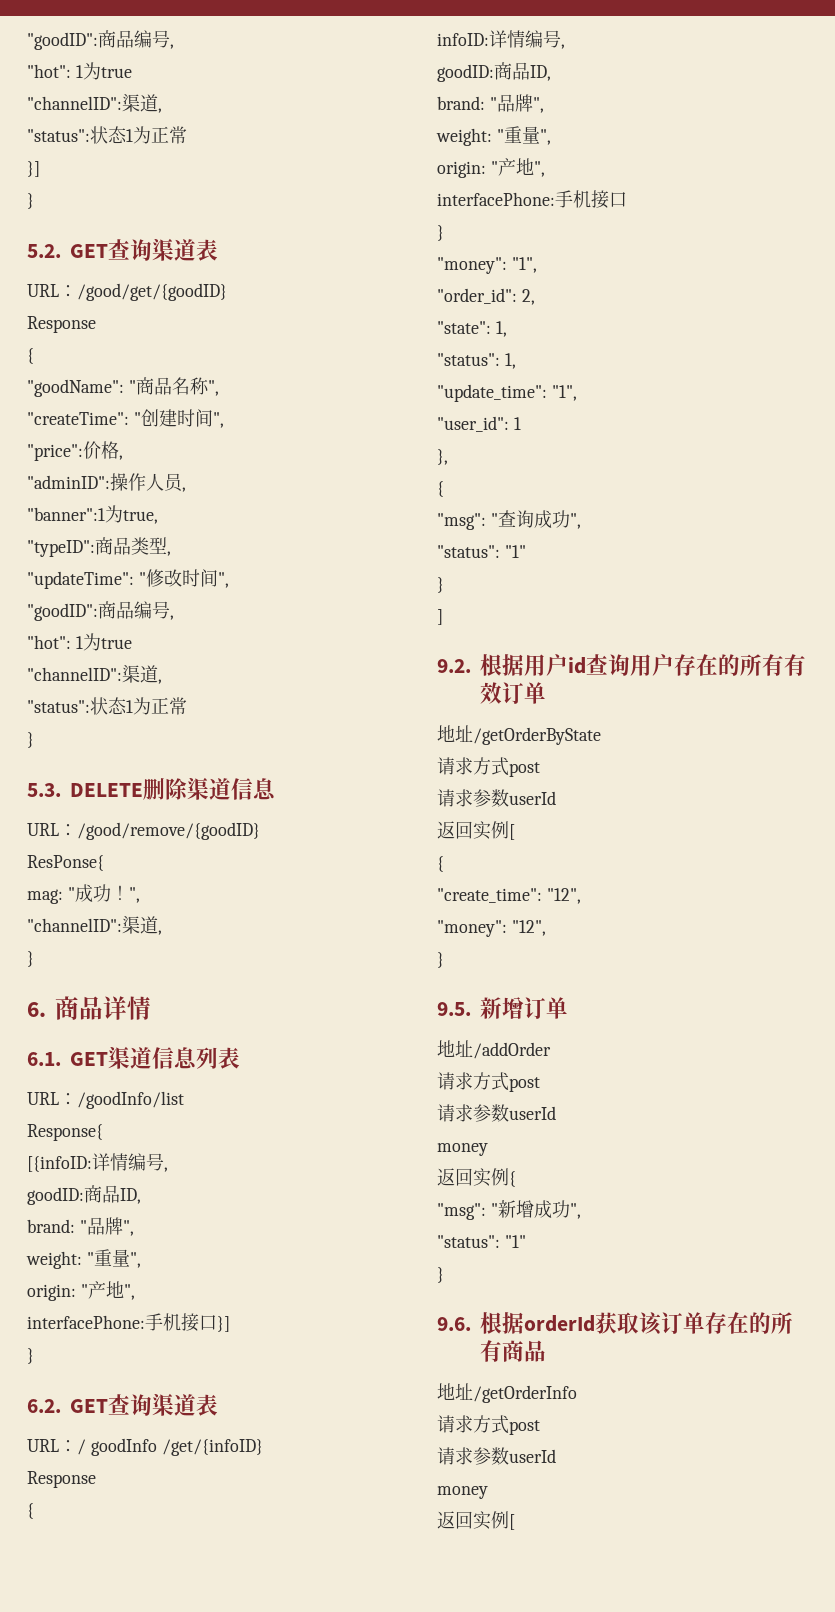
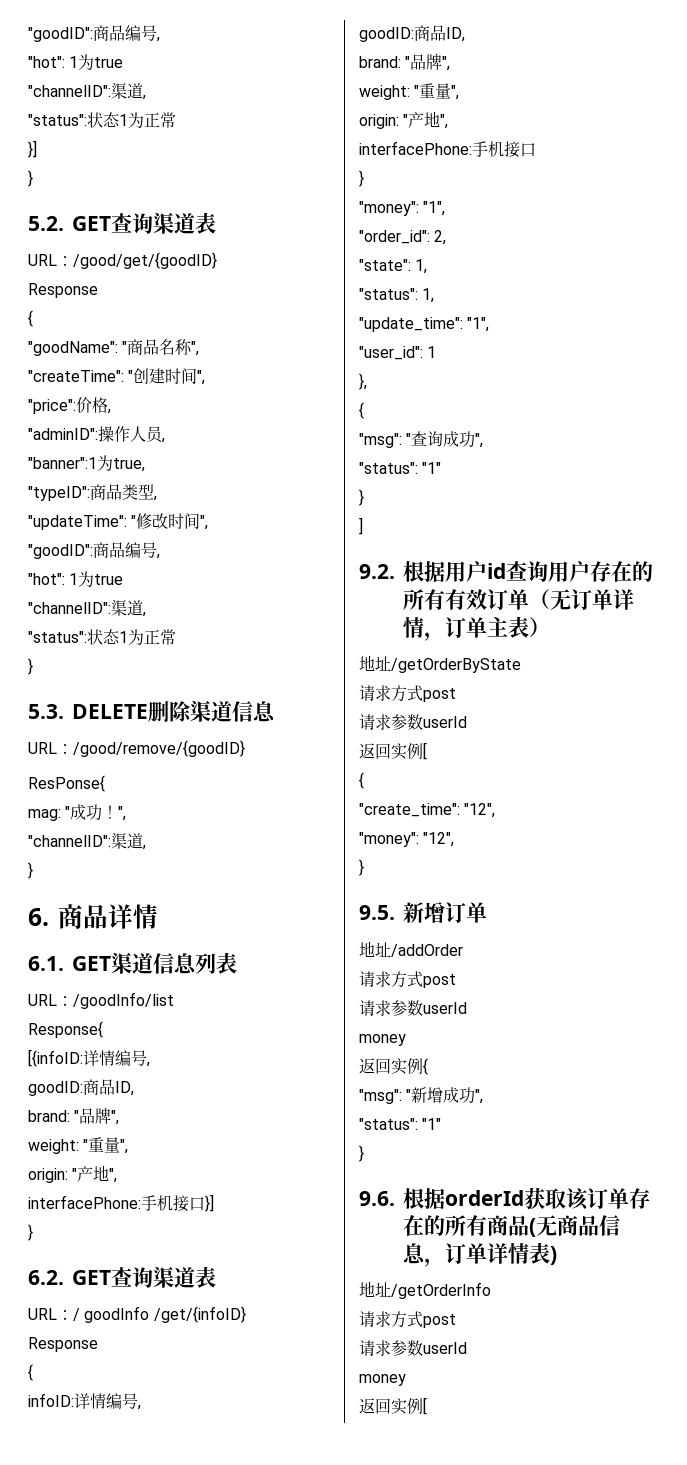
- 9.2.根据用户id查询用户存在的所有有效订单
+ 9.2.根据用户id查询用户存在的所有有效订单（无订单详情，订单主表）
- 9.6.根据orderId获取该订单存在的所有商品
+ 9.6.根据orderId获取该订单存在的所有商品(无商品信息，订单详情表)

